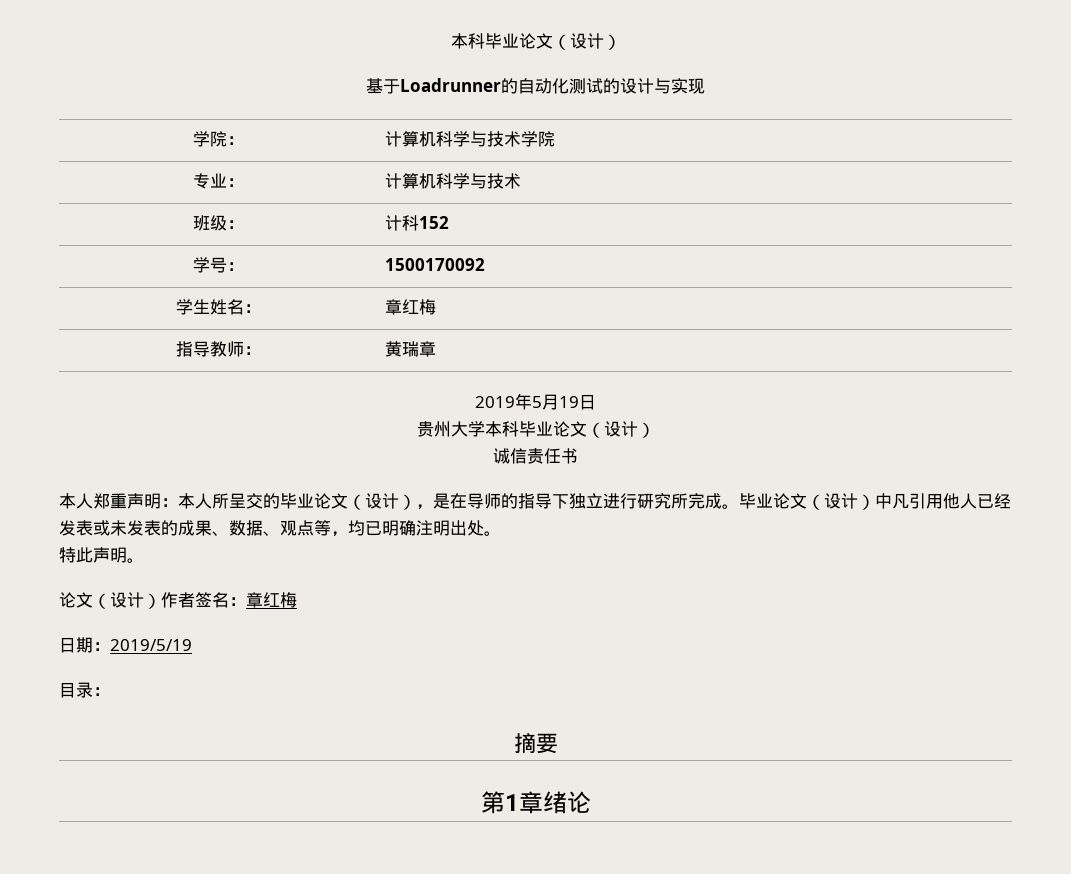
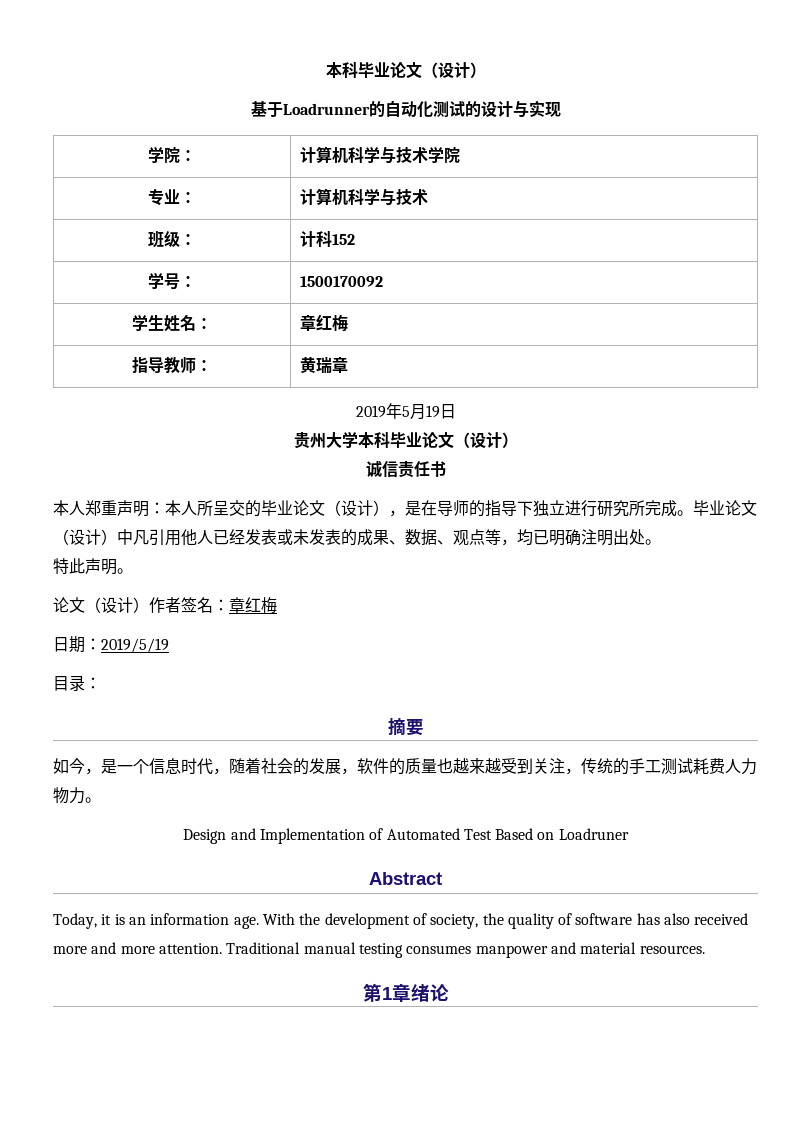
+ 如今，是一个信息时代，随着社会的发展，软件的质量也越来越受到关注，传统的手工测试耗费人力物力。
+ Design and Implementation of Automated Test Based on Loadruner
+ Abstract
+ Today, it is an information age. With the development of society, the quality of software has also received more and more attention. Traditional manual testing consumes manpower and material resources.

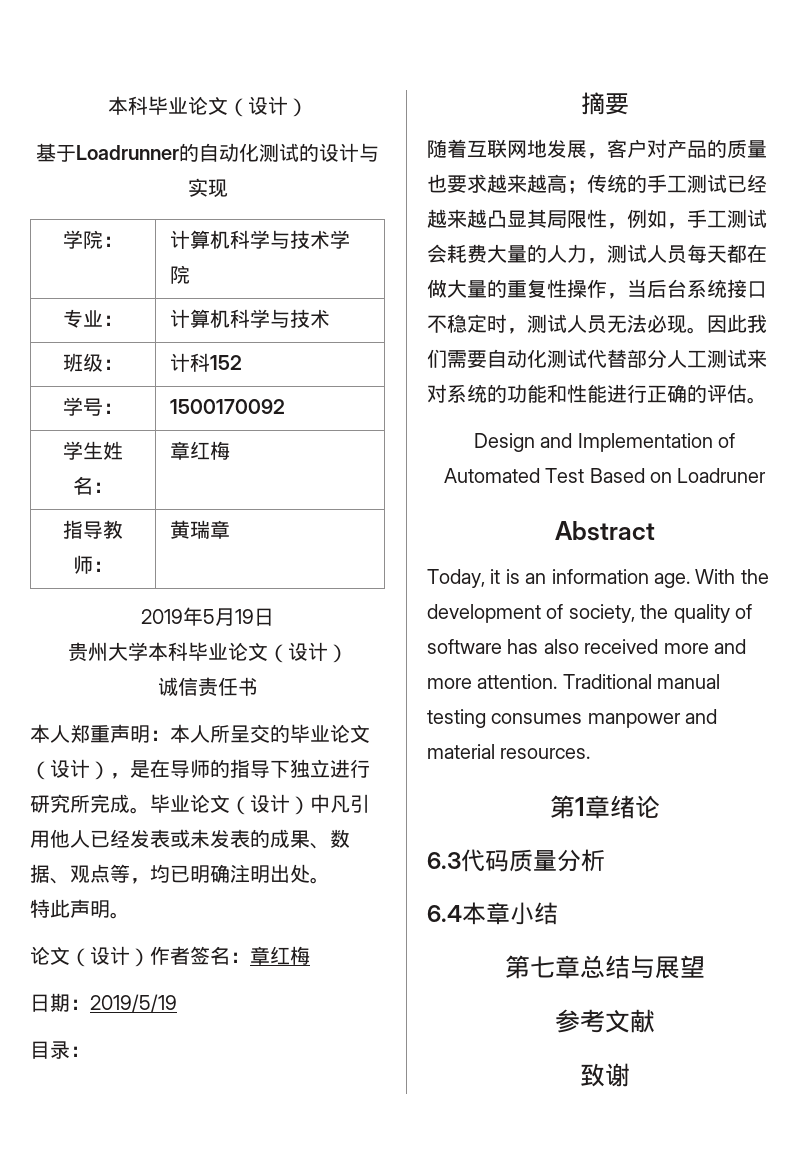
- 如今，是一个信息时代，随着社会的发展，软件的质量也越来越受到关注，传统的手工测试耗费人力物力。
+ 随着互联网地发展，客户对产品的质量也要求越来越高；传统的手工测试已经越来越凸显其局限性，例如，手工测试会耗费大量的人力，测试人员每天都在做大量的重复性操作，当后台系统接口不稳定时，测试人员无法必现。因此我们需要自动化测试代替部分人工测试来对系统的功能和性能进行正确的评估。
+ 6.3代码质量分析
+ 6.4本章小结
+ 第七章总结与展望
+ 参考文献
+ 致谢

